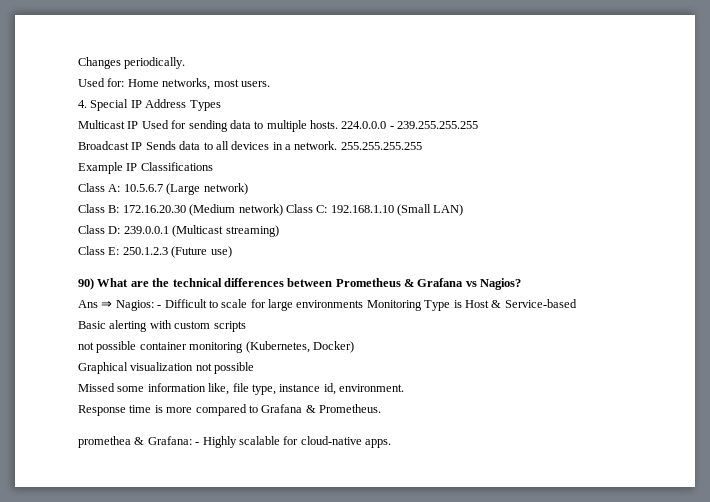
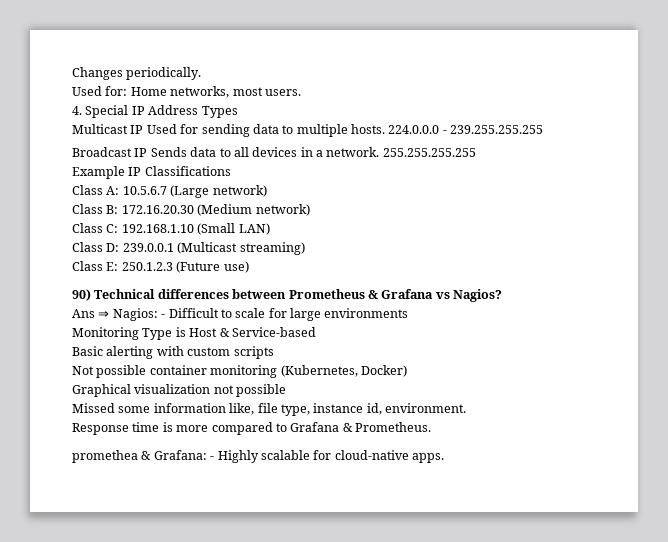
- Class B: 172.16.20.30 (Medium network) Class C: 192.168.1.10 (Small LAN)
+ Class B: 172.16.20.30 (Medium network)
+ Class C: 192.168.1.10 (Small LAN)
- 90) What are the technical differences between Prometheus & Grafana vs Nagios?
+ 90) Technical differences between Prometheus & Grafana vs Nagios?
- Ans ⇒ Nagios: - Difficult to scale for large environments Monitoring Type is Host & Service-based
+ Ans ⇒ Nagios: - Difficult to scale for large environments
+ Monitoring Type is Host & Service-based
- not possible container monitoring (Kubernetes, Docker)
+ Not possible container monitoring (Kubernetes, Docker)

